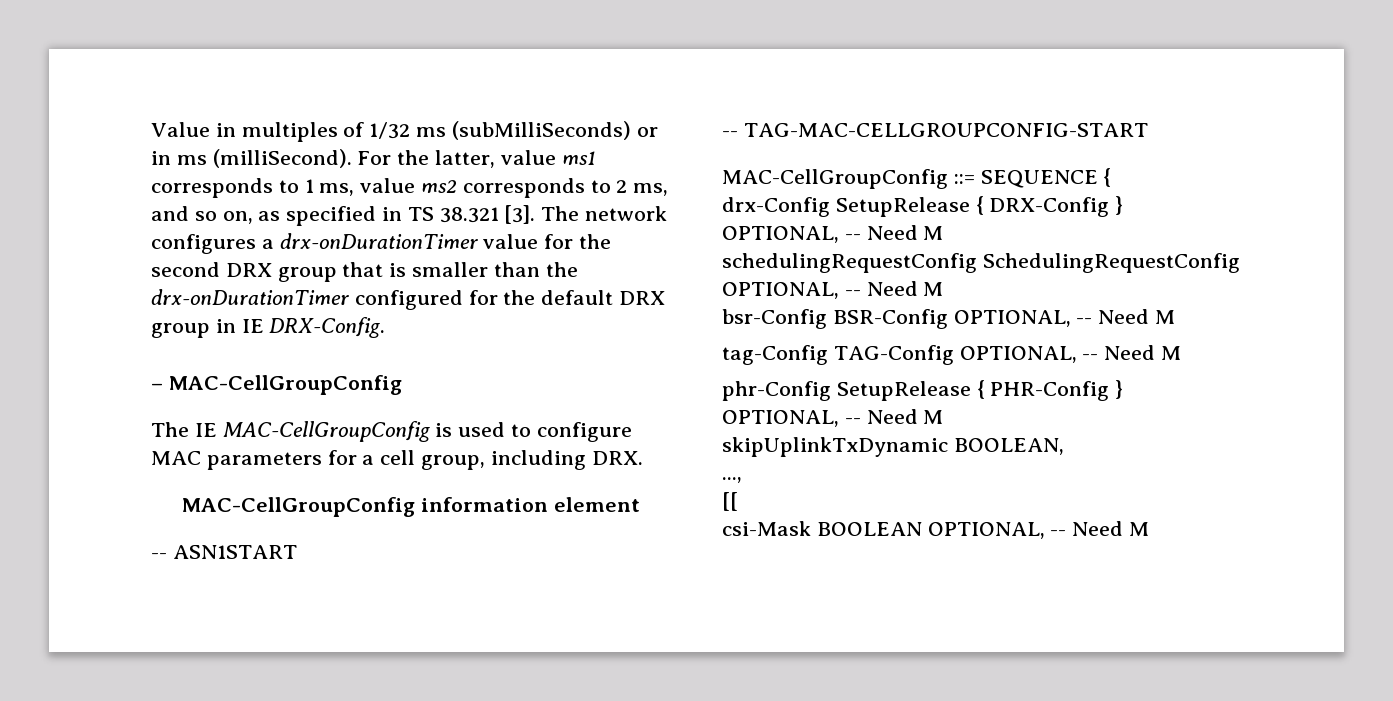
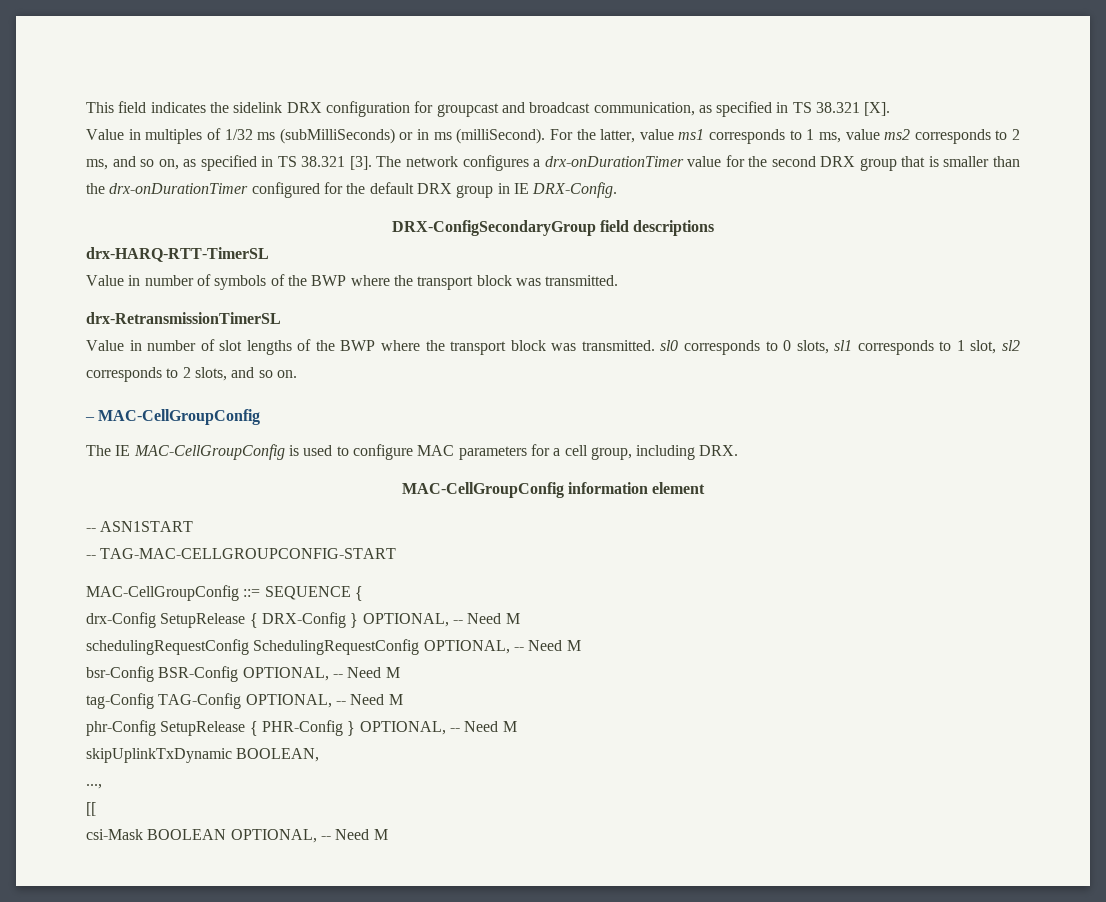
+ This field indicates the sidelink DRX configuration for groupcast and broadcast communication, as specified in TS 38.321 [X].
+ DRX-ConfigSecondaryGroup field descriptions
+ drx-HARQ-RTT-TimerSL
+ Value in number of symbols of the BWP where the transport block was transmitted.
+ drx-RetransmissionTimerSL
+ Value in number of slot lengths of the BWP where the transport block was transmitted. sl0 corresponds to 0 slots, sl1 corresponds to 1 slot, sl2 corresponds to 2 slots, and so on.

